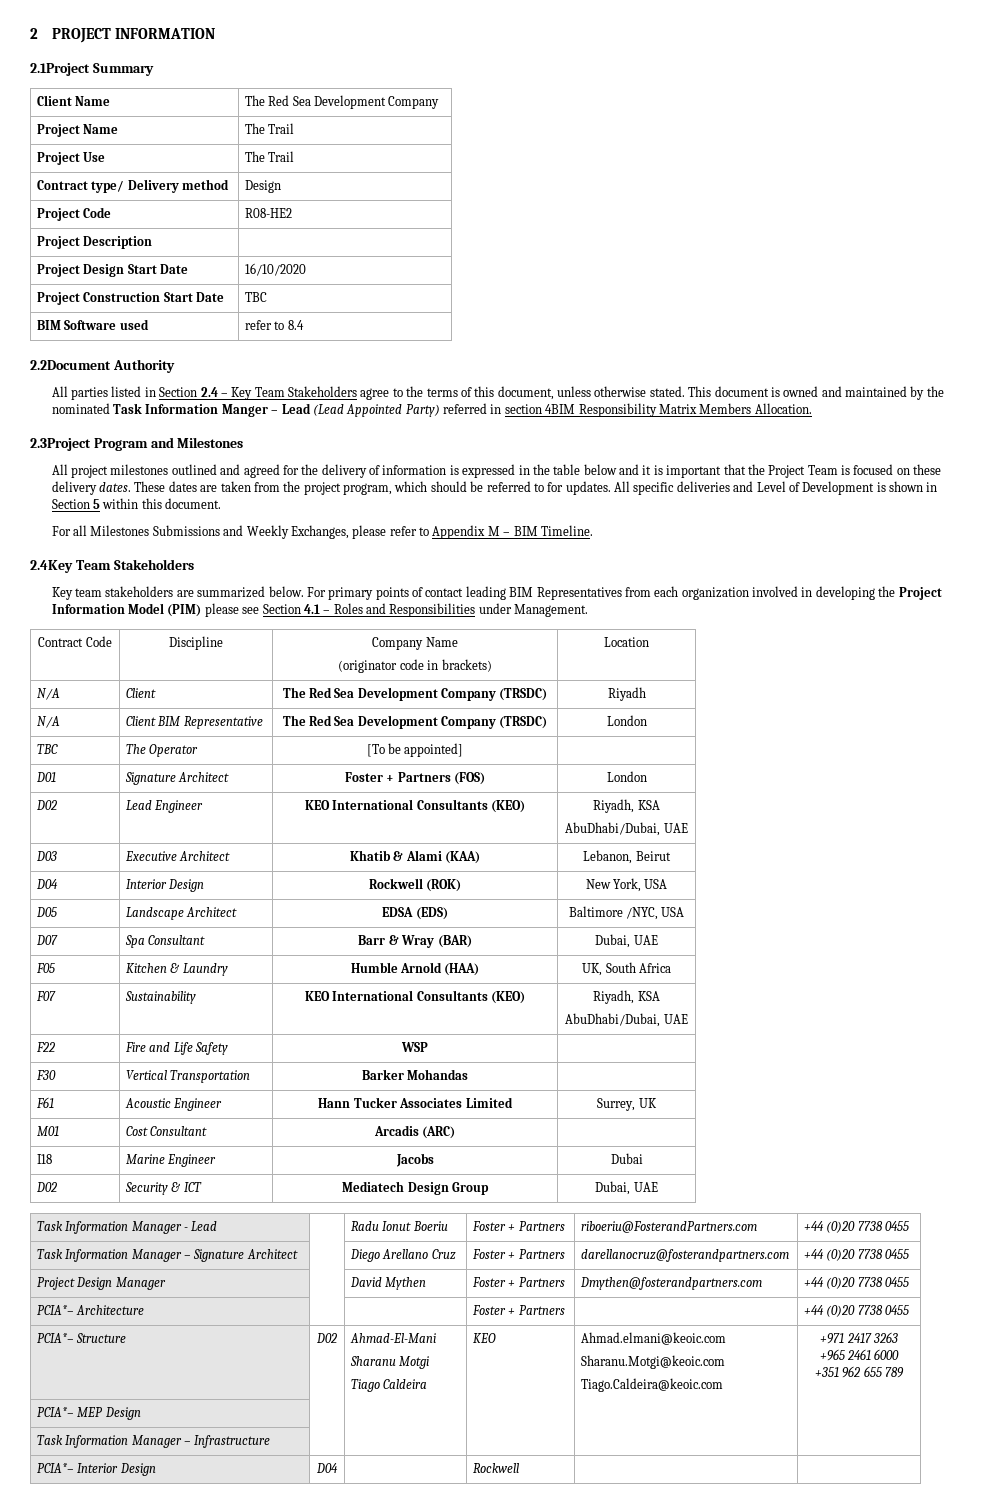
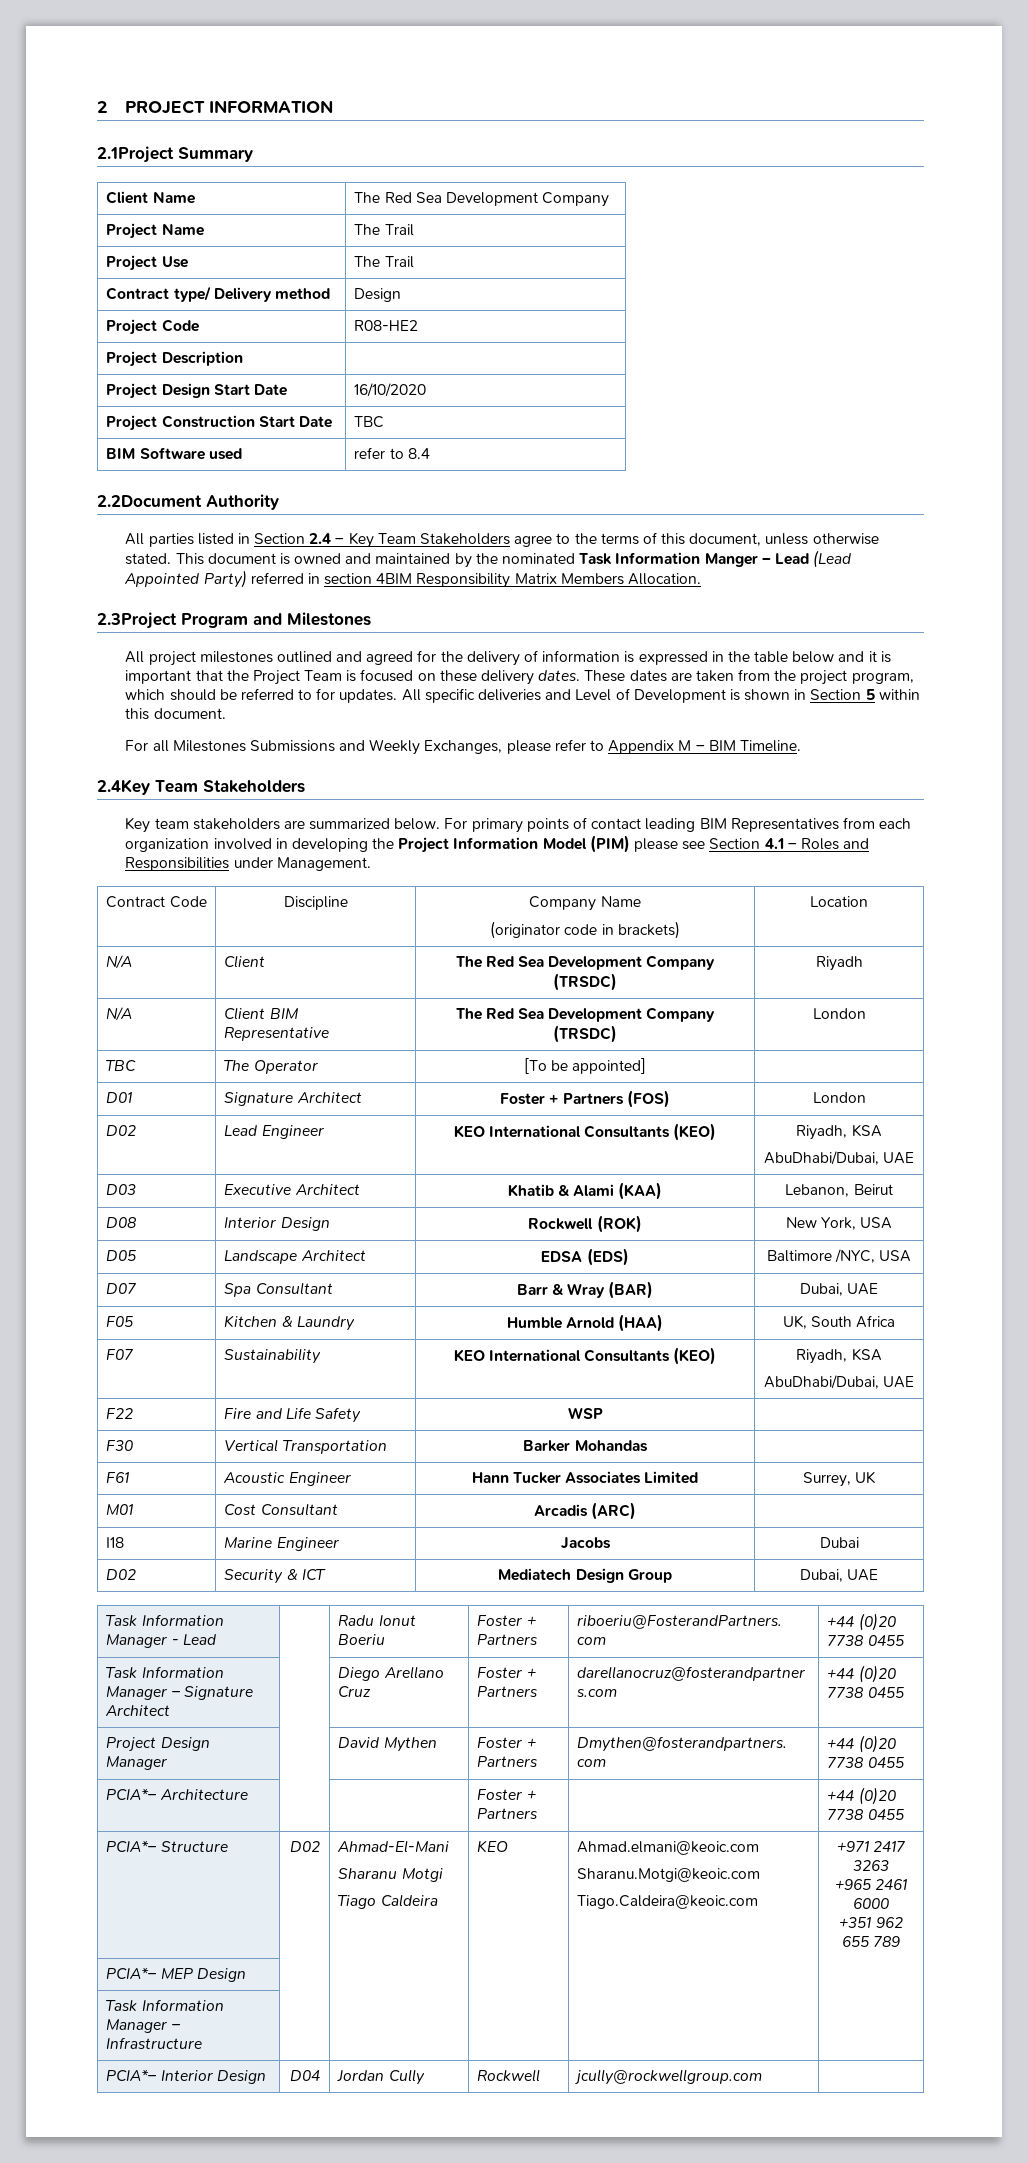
- D04 | Interior Design | Rockwell (ROK) | New York, USA
+ D08 | Interior Design | Rockwell (ROK) | New York, USA
- PCIA*– Interior Design | D04 | | Rockwell | |
+ PCIA*– Interior Design | D04 | Jordan Cully | Rockwell | jcully@rockwellgroup.com |

